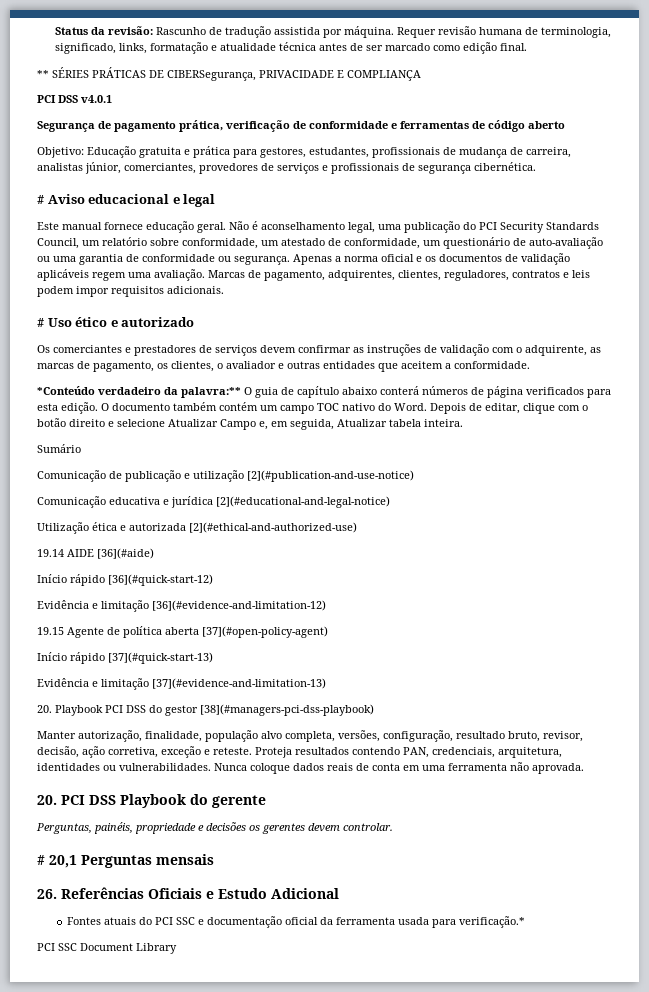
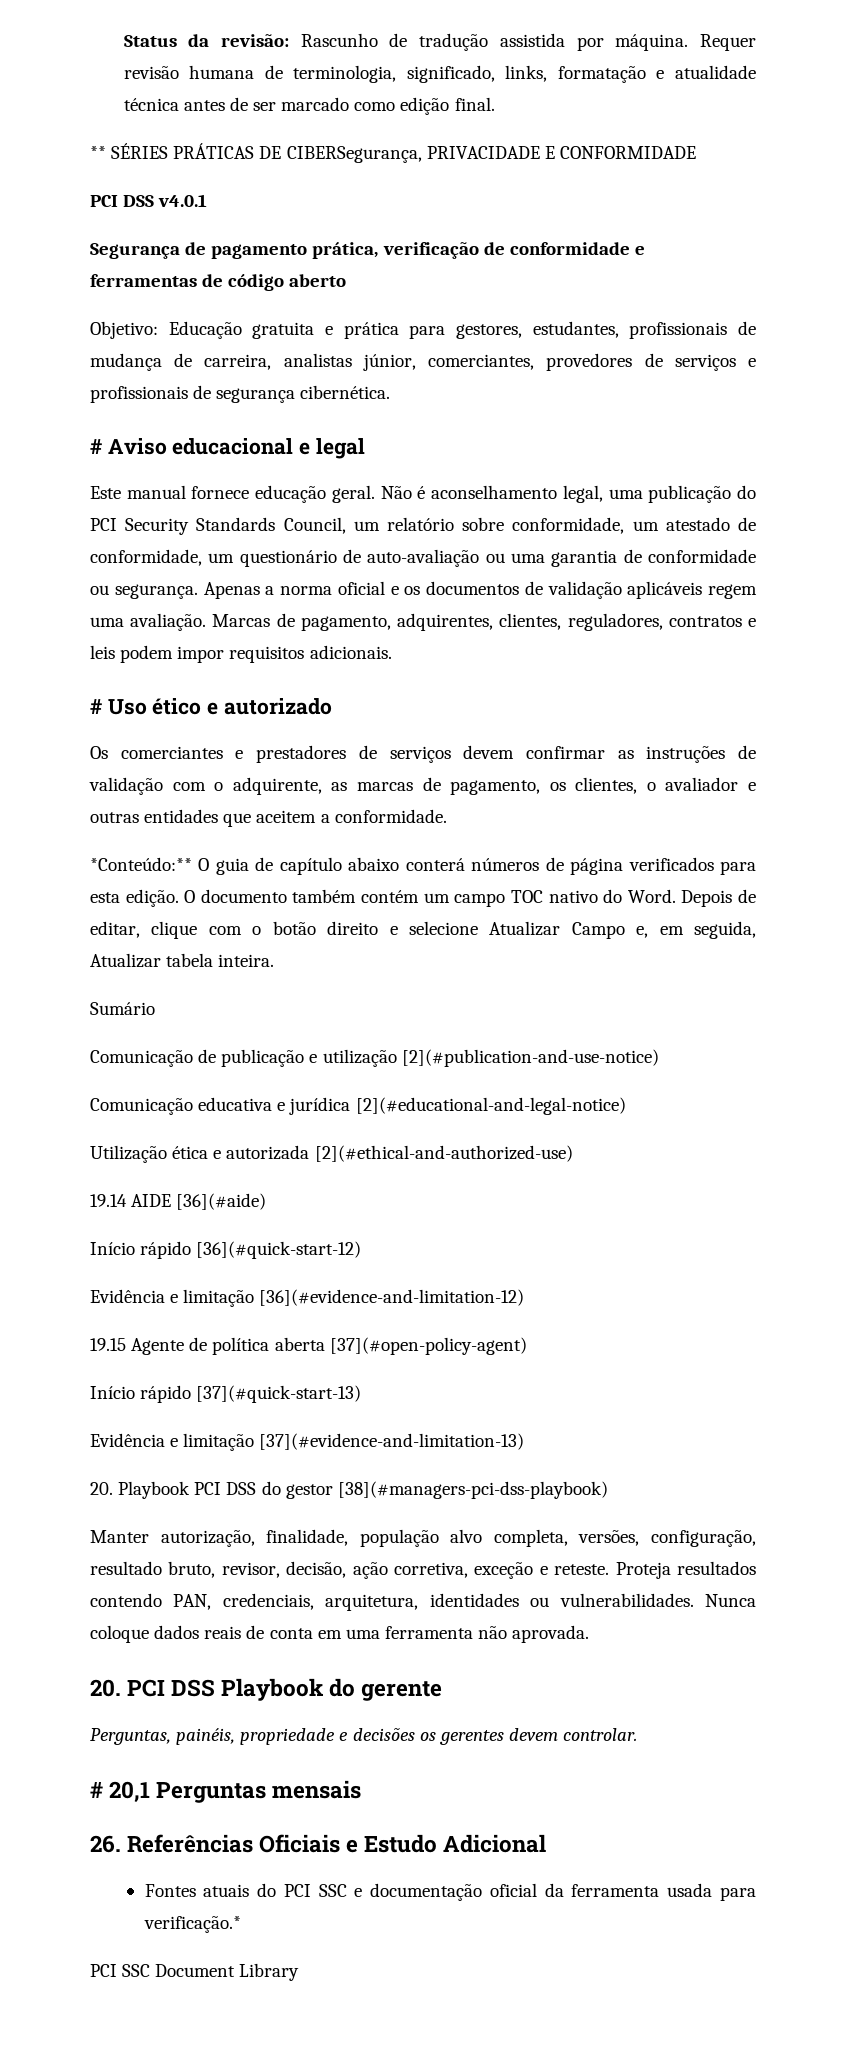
- ** SÉRIES PRÁTICAS DE CIBERSegurança, PRIVACIDADE E COMPLIANÇA
+ ** SÉRIES PRÁTICAS DE CIBERSegurança, PRIVACIDADE E CONFORMIDADE
- *Conteúdo verdadeiro da palavra:** O guia de capítulo abaixo conterá números de página verificados para esta edição.
+ *Conteúdo:** O guia de capítulo abaixo conterá números de página verificados para esta edição.

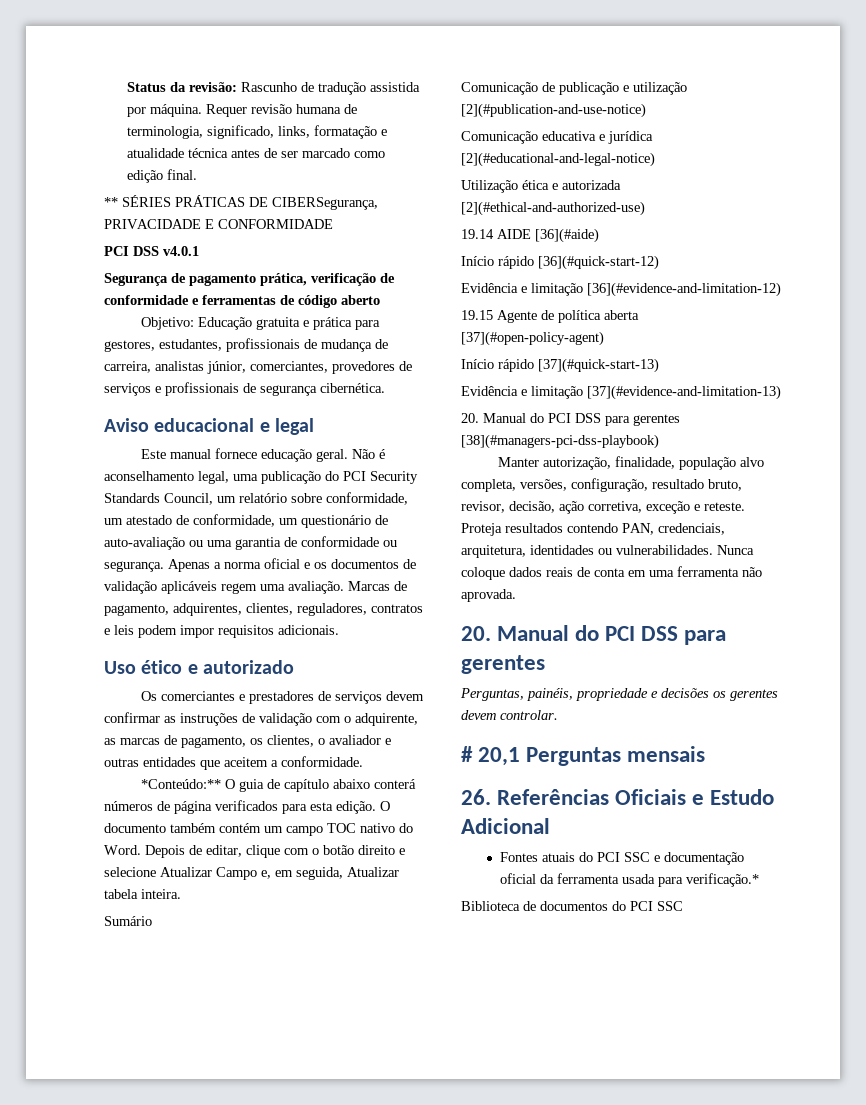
- # Aviso educacional e legal
+ Aviso educacional e legal
- # Uso ético e autorizado
+ Uso ético e autorizado
- 20. Playbook PCI DSS do gestor [38](#managers-pci-dss-playbook)
+ 20. Manual do PCI DSS para gerentes [38](#managers-pci-dss-playbook)
  Nunca coloque dados reais de conta em uma ferramenta não aprovada.
- 20. PCI DSS Playbook do gerente
+ 20. Manual do PCI DSS para gerentes
- PCI SSC Document Library
+ Biblioteca de documentos do PCI SSC

